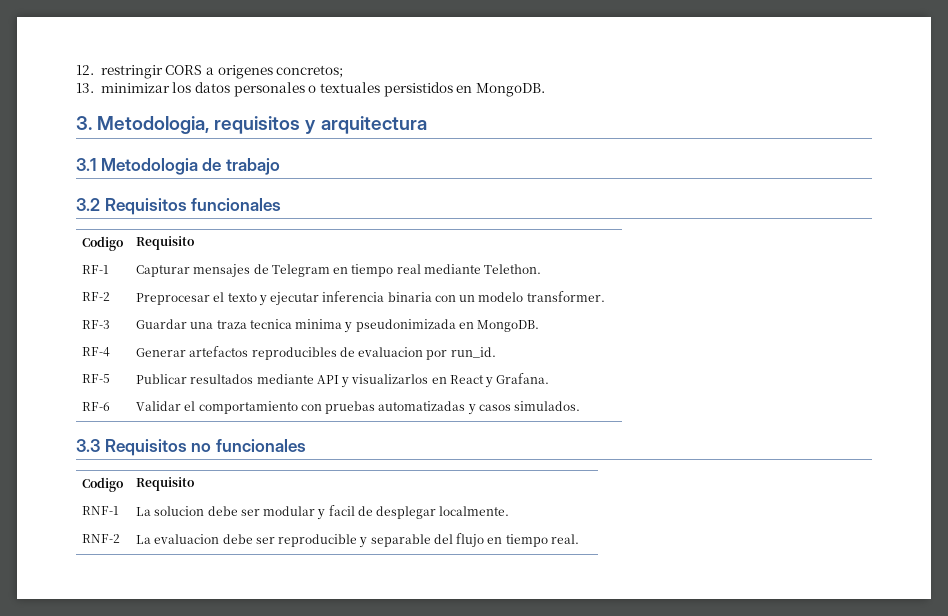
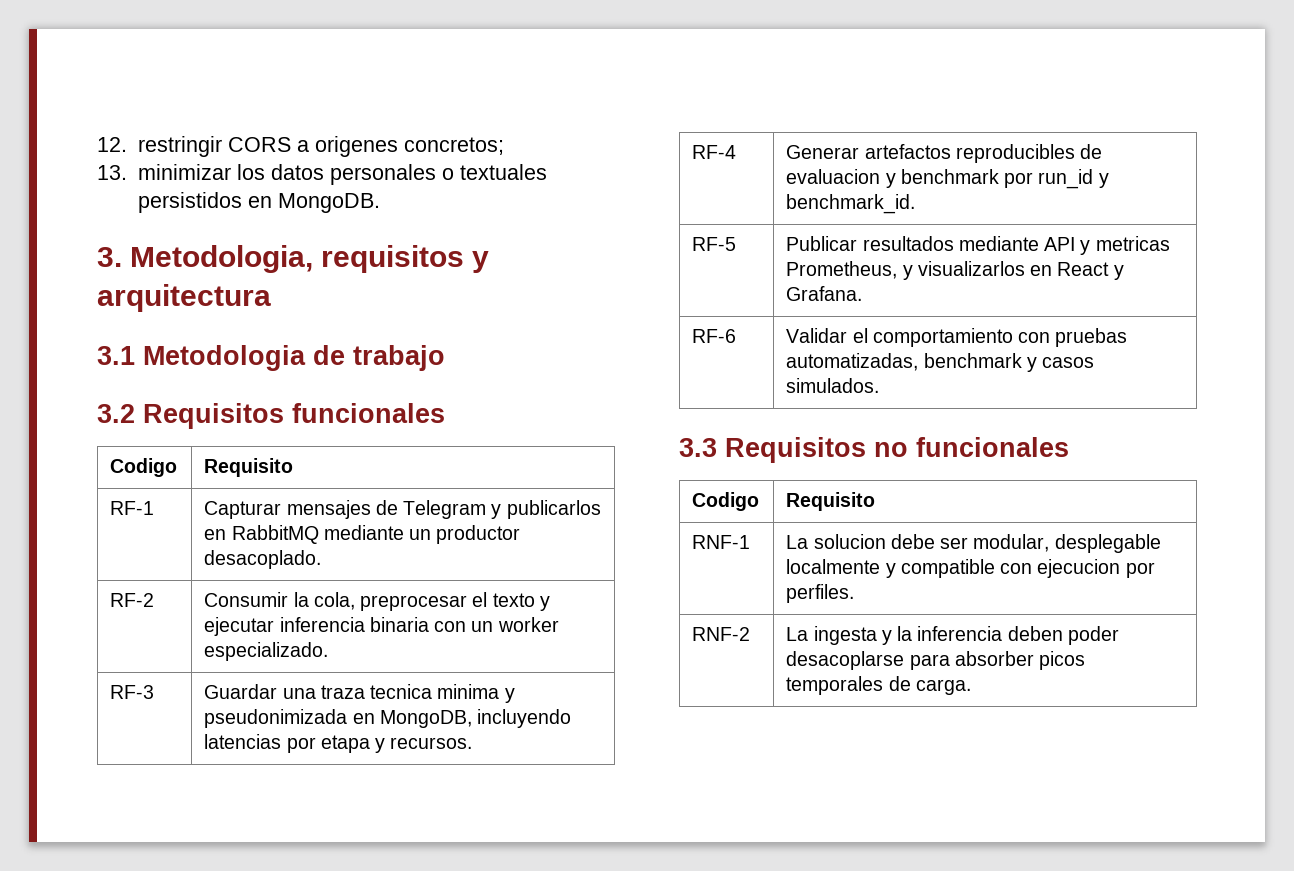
- RF-1 | Capturar mensajes de Telegram en tiempo real mediante Telethon.
- RF-2 | Preprocesar el texto y ejecutar inferencia binaria con un modelo transformer.
+ RF-1 | Capturar mensajes de Telegram y publicarlos en RabbitMQ mediante un productor desacoplado.
+ RF-2 | Consumir la cola, preprocesar el texto y ejecutar inferencia binaria con un worker especializado.
- RF-3 | Guardar una traza tecnica minima y pseudonimizada en MongoDB.
+ RF-3 | Guardar una traza tecnica minima y pseudonimizada en MongoDB, incluyendo latencias por etapa y recursos.
- RF-4 | Generar artefactos reproducibles de evaluacion por run_id.
+ RF-4 | Generar artefactos reproducibles de evaluacion y benchmark por run_id y benchmark_id.
- RF-5 | Publicar resultados mediante API y visualizarlos en React y Grafana.
+ RF-5 | Publicar resultados mediante API y metricas Prometheus, y visualizarlos en React y Grafana.
- RF-6 | Validar el comportamiento con pruebas automatizadas y casos simulados.
+ RF-6 | Validar el comportamiento con pruebas automatizadas, benchmark y casos simulados.
- RNF-1 | La solucion debe ser modular y facil de desplegar localmente.
- RNF-2 | La evaluacion debe ser reproducible y separable del flujo en tiempo real.
+ RNF-1 | La solucion debe ser modular, desplegable localmente y compatible con ejecucion por perfiles.
+ RNF-2 | La ingesta y la inferencia deben poder desacoplarse para absorber picos temporales de carga.

